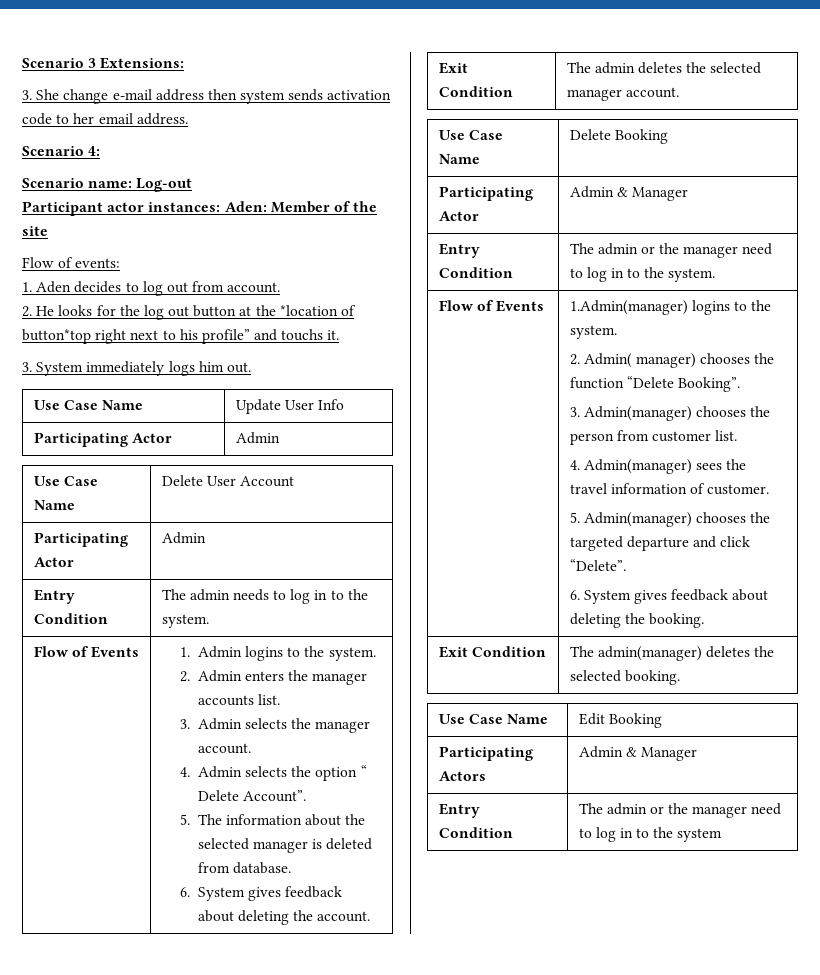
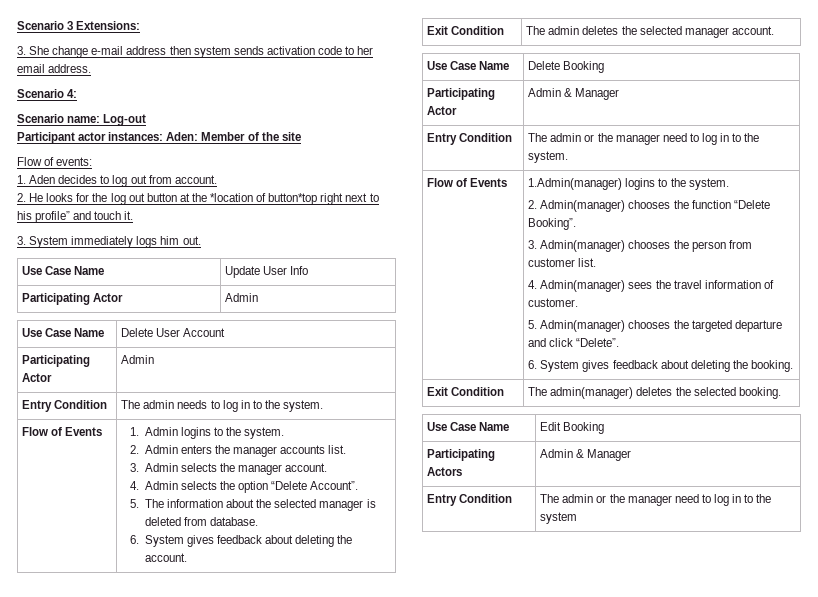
- 2. He looks for the log out button at the *location of button*top right next to his profile” and touchs it.
+ 2. He looks for the log out button at the *location of button*top right next to his profile” and touch it.
- 4. Admin selects the option “ Delete Account”.
+ 4. Admin selects the option “Delete Account”.
- 2. Admin( manager) chooses the function “Delete Booking”.
+ 2. Admin(manager) chooses the function “Delete Booking”.

